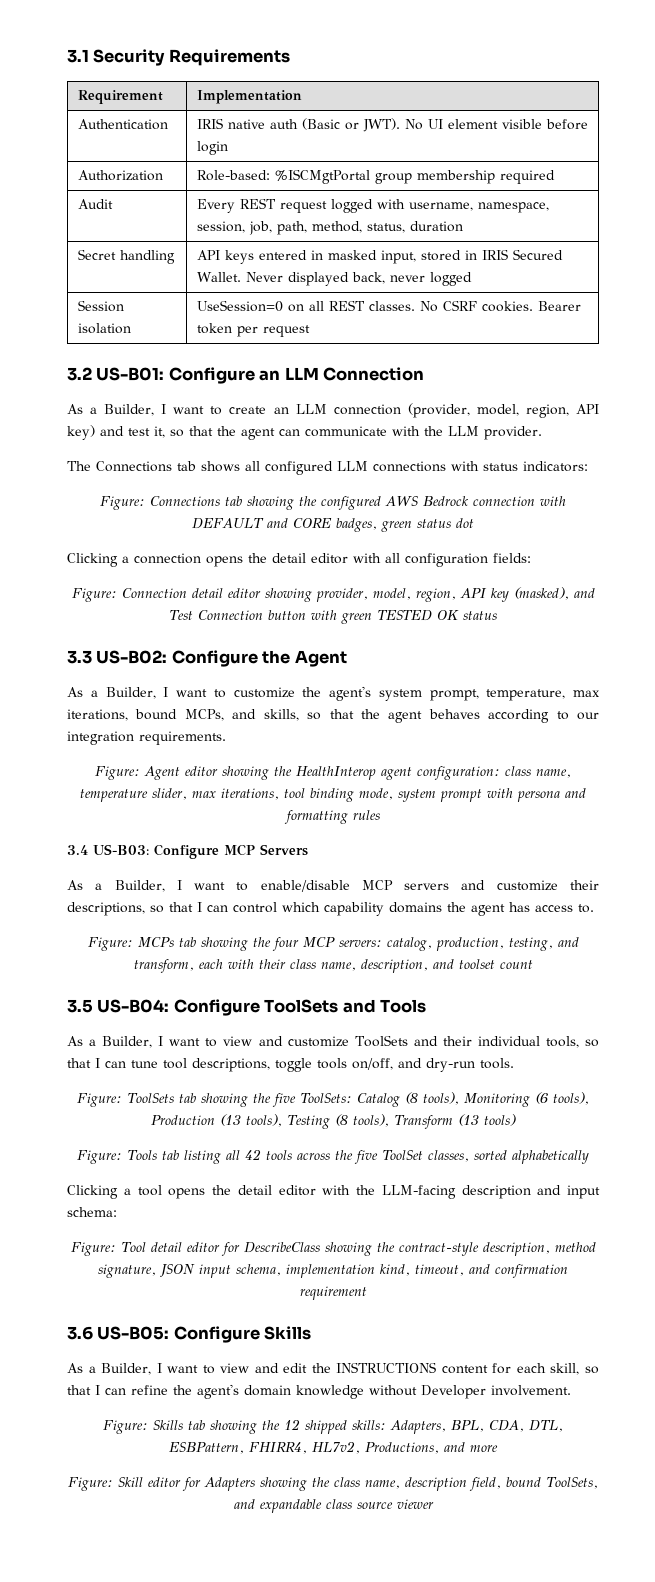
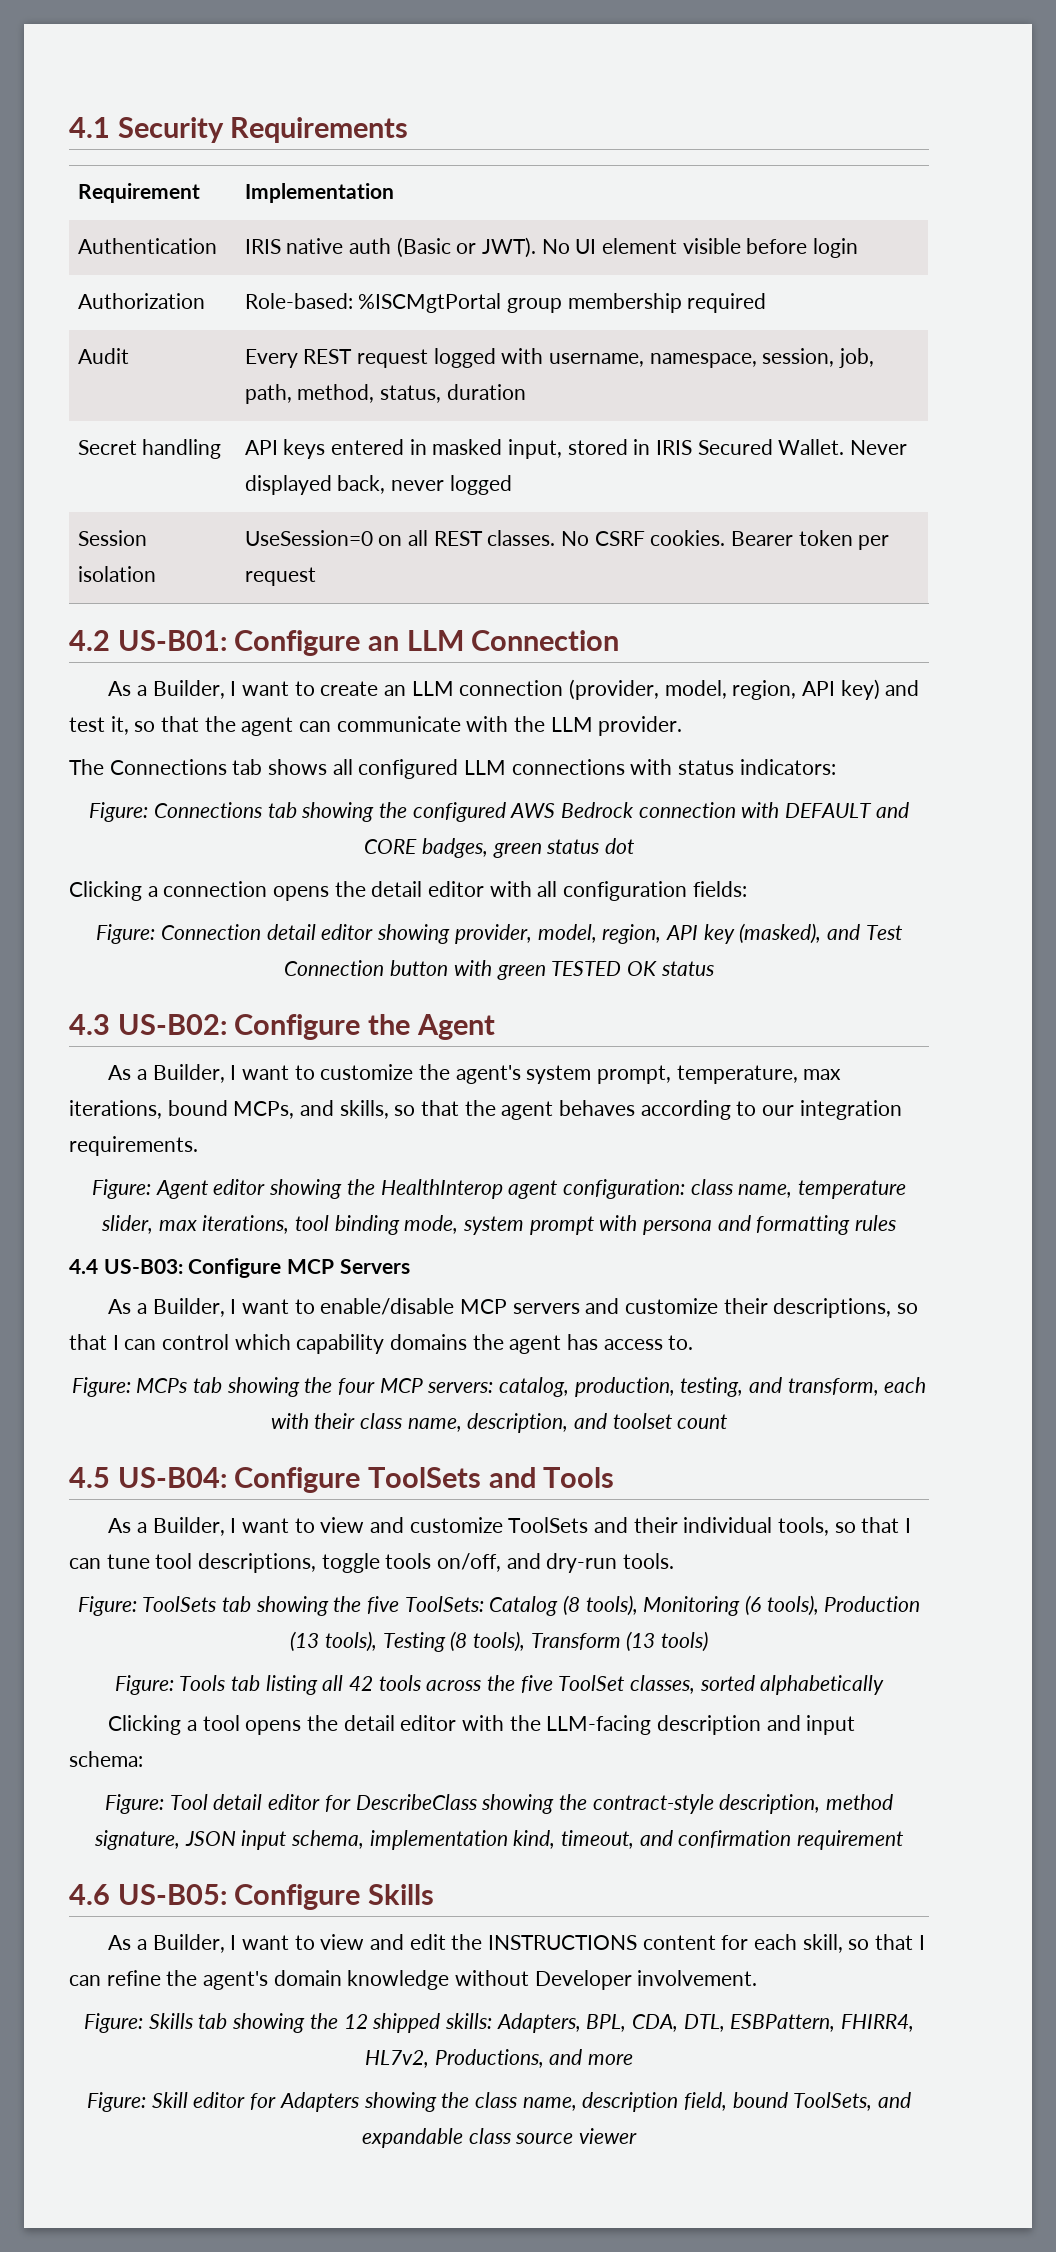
- 3.1 Security Requirements
+ 4.1 Security Requirements
- 3.2 US-B01: Configure an LLM Connection
+ 4.2 US-B01: Configure an LLM Connection
- 3.3 US-B02: Configure the Agent
+ 4.3 US-B02: Configure the Agent
- 3.4 US-B03: Configure MCP Servers
+ 4.4 US-B03: Configure MCP Servers
- 3.5 US-B04: Configure ToolSets and Tools
+ 4.5 US-B04: Configure ToolSets and Tools
- 3.6 US-B05: Configure Skills
+ 4.6 US-B05: Configure Skills

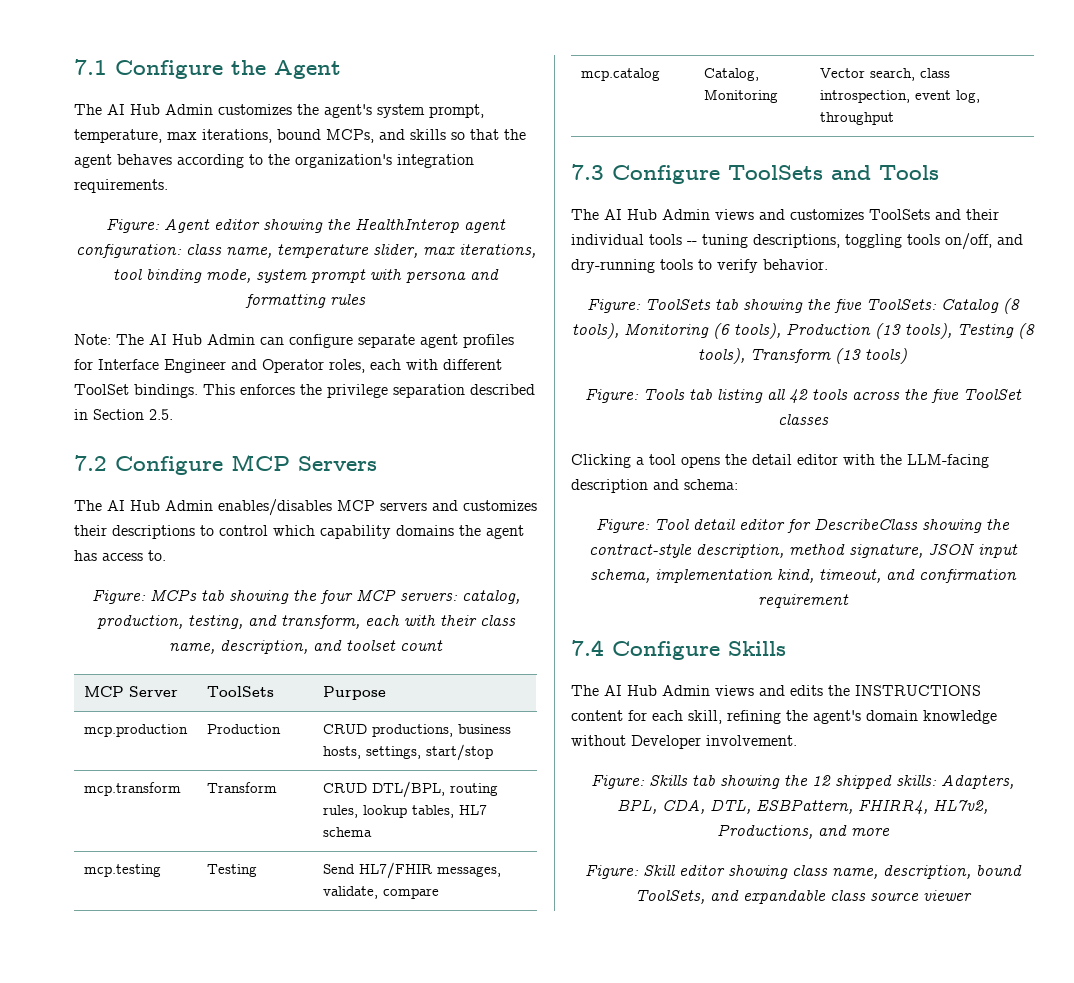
- 4.1 Security Requirements
- Requirement | Implementation
- Authentication | IRIS native auth (Basic or JWT). No UI element visible before login
- Authorization | Role-based: %ISCMgtPortal group membership required
- Audit | Every REST request logged with username, namespace, session, job, path, method, status, duration
- Secret handling | API keys entered in masked input, stored in IRIS Secured Wallet. Never displayed back, never logged
- Session isolation | UseSession=0 on all REST classes. No CSRF cookies. Bearer token per request
- 4.2 US-B01: Configure an LLM Connection
- As a Builder, I want to create an LLM connection (provider, model, region, API key) and test it, so that the agent can communicate with the LLM provider.
- The Connections tab shows all configured LLM connections with status indicators:
- Figure: Connections tab showing the configured AWS Bedrock connection with DEFAULT and CORE badges, green status dot
- Clicking a connection opens the detail editor with all configuration fields:
- Figure: Connection detail editor showing provider, model, region, API key (masked), and Test Connection button with green TESTED OK status
- 4.3 US-B02: Configure the Agent
- As a Builder, I want to customize the agent's system prompt, temperature, max iterations, bound MCPs, and skills, so that the agent behaves according to our integration requirements.
+ 7.1 Configure the Agent
+ The AI Hub Admin customizes the agent's system prompt, temperature, max iterations, bound MCPs, and skills so that the agent behaves according to the organization's integration requirements.
- 4.4 US-B03: Configure MCP Servers
- As a Builder, I want to enable/disable MCP servers and customize their descriptions, so that I can control which capability domains the agent has access to.
+ Note: The AI Hub Admin can configure separate agent profiles for Interface Engineer and Operator roles, each with different ToolSet bindings. This enforces the privilege separation described in Section 2.5.
+ 7.2 Configure MCP Servers
+ The AI Hub Admin enables/disables MCP servers and customizes their descriptions to control which capability domains the agent has access to.
- 4.5 US-B04: Configure ToolSets and Tools
- As a Builder, I want to view and customize ToolSets and their individual tools, so that I can tune tool descriptions, toggle tools on/off, and dry-run tools.
+ MCP Server | ToolSets | Purpose
+ mcp.production | Production | CRUD productions, business hosts, settings, start/stop
+ mcp.transform | Transform | CRUD DTL/BPL, routing rules, lookup tables, HL7 schema
+ mcp.testing | Testing | Send HL7/FHIR messages, validate, compare
+ mcp.catalog | Catalog, Monitoring | Vector search, class introspection, event log, throughput
+ 7.3 Configure ToolSets and Tools
+ The AI Hub Admin views and customizes ToolSets and their individual tools -- tuning descriptions, toggling tools on/off, and dry-running tools to verify behavior.
- Figure: Tools tab listing all 42 tools across the five ToolSet classes, sorted alphabetically
+ Figure: Tools tab listing all 42 tools across the five ToolSet classes
- Clicking a tool opens the detail editor with the LLM-facing description and input schema:
+ Clicking a tool opens the detail editor with the LLM-facing description and schema:
- 4.6 US-B05: Configure Skills
+ 7.4 Configure Skills
- As a Builder, I want to view and edit the INSTRUCTIONS content for each skill, so that I can refine the agent's domain knowledge without Developer involvement.
+ The AI Hub Admin views and edits the INSTRUCTIONS content for each skill, refining the agent's domain knowledge without Developer involvement.
- Figure: Skill editor for Adapters showing the class name, description field, bound ToolSets, and expandable class source viewer
+ Figure: Skill editor showing class name, description, bound ToolSets, and expandable class source viewer

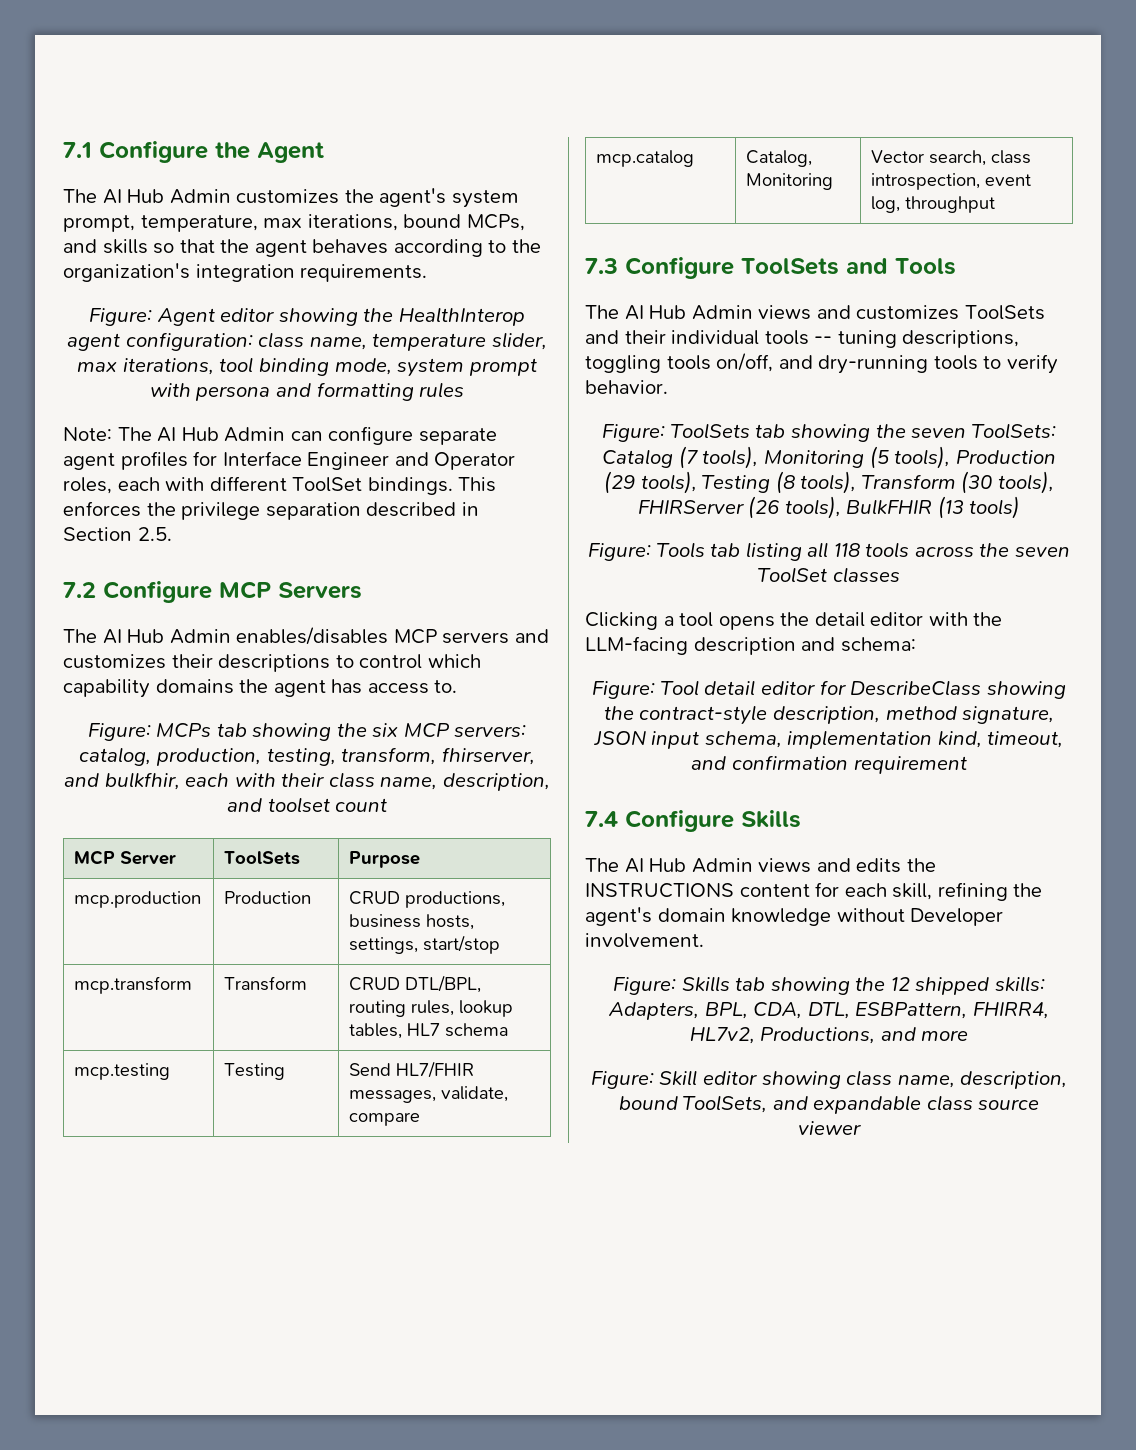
- Figure: MCPs tab showing the four MCP servers: catalog, production, testing, and transform, each with their class name, description, and toolset count
+ Figure: MCPs tab showing the six MCP servers: catalog, production, testing, transform, fhirserver, and bulkfhir, each with their class name, description, and toolset count
- Figure: ToolSets tab showing the five ToolSets: Catalog (8 tools), Monitoring (6 tools), Production (13 tools), Testing (8 tools), Transform (13 tools)
+ Figure: ToolSets tab showing the seven ToolSets: Catalog (7 tools), Monitoring (5 tools), Production (29 tools), Testing (8 tools), Transform (30 tools), FHIRServer (26 tools), BulkFHIR (13 tools)
- Figure: Tools tab listing all 42 tools across the five ToolSet classes
+ Figure: Tools tab listing all 118 tools across the seven ToolSet classes

